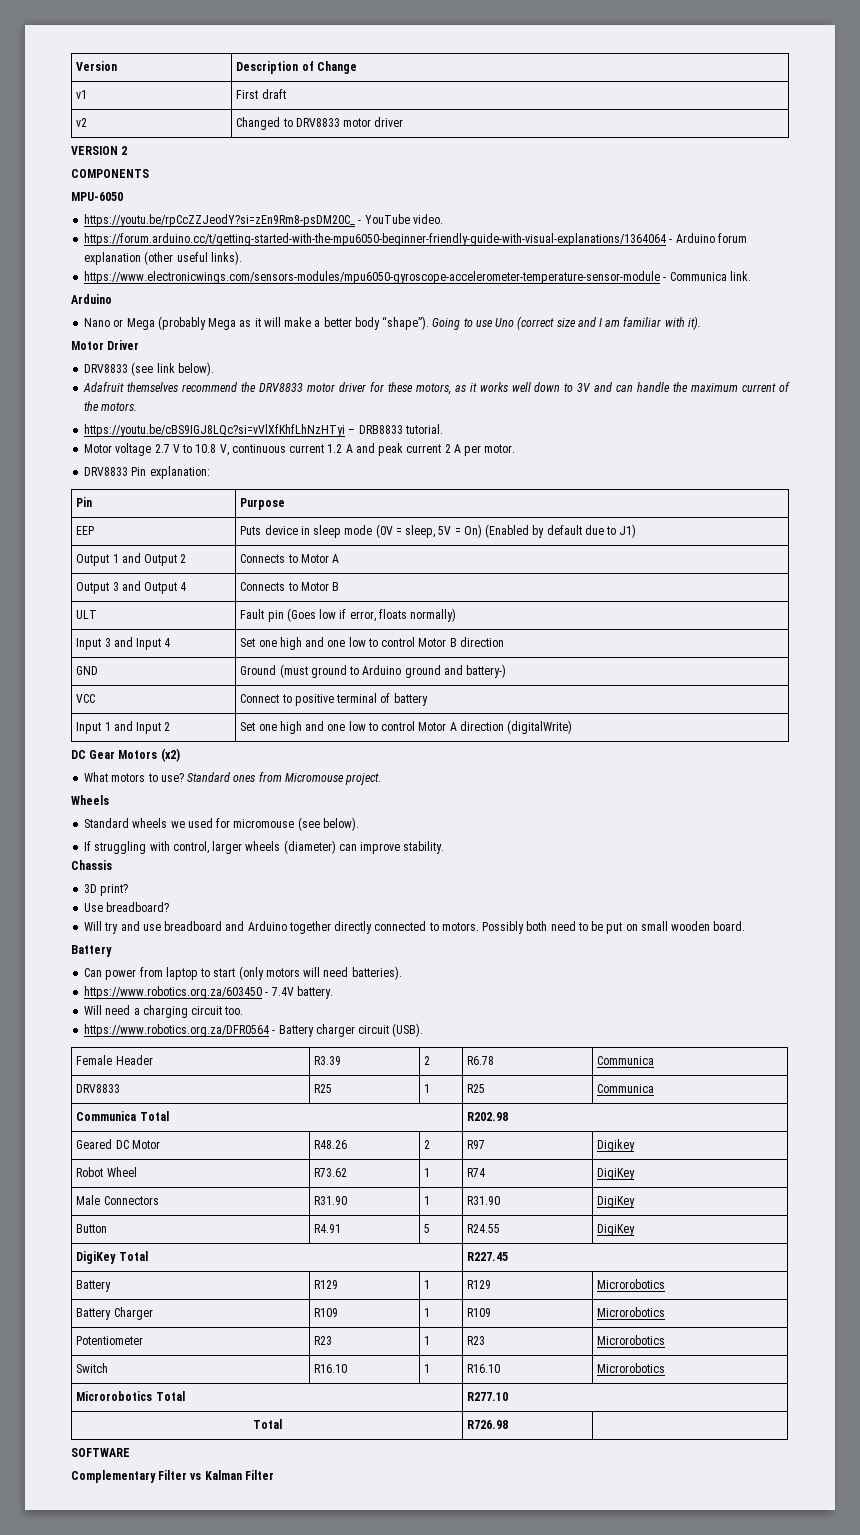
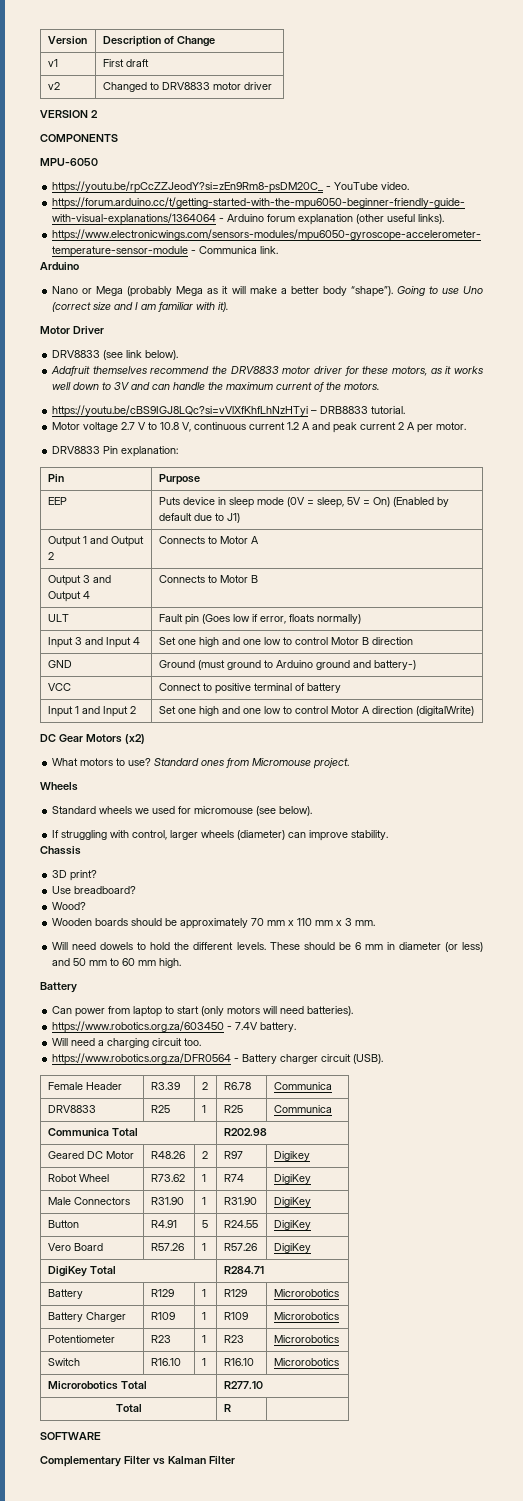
- Will try and use breadboard and Arduino together directly connected to motors. Possibly both need to be put on small wooden board.
+ Wood?
+ Wooden boards should be approximately 70 mm x 110 mm x 3 mm.
+ Will need dowels to hold the different levels. These should be 6 mm in diameter (or less) and 50 mm to 60 mm high.
+ Vero Board | R57.26 | 1 | R57.26 | DigiKey
- DigiKey Total | R227.45
+ DigiKey Total | R284.71
- Total | R726.98 |
+ Total | R |

